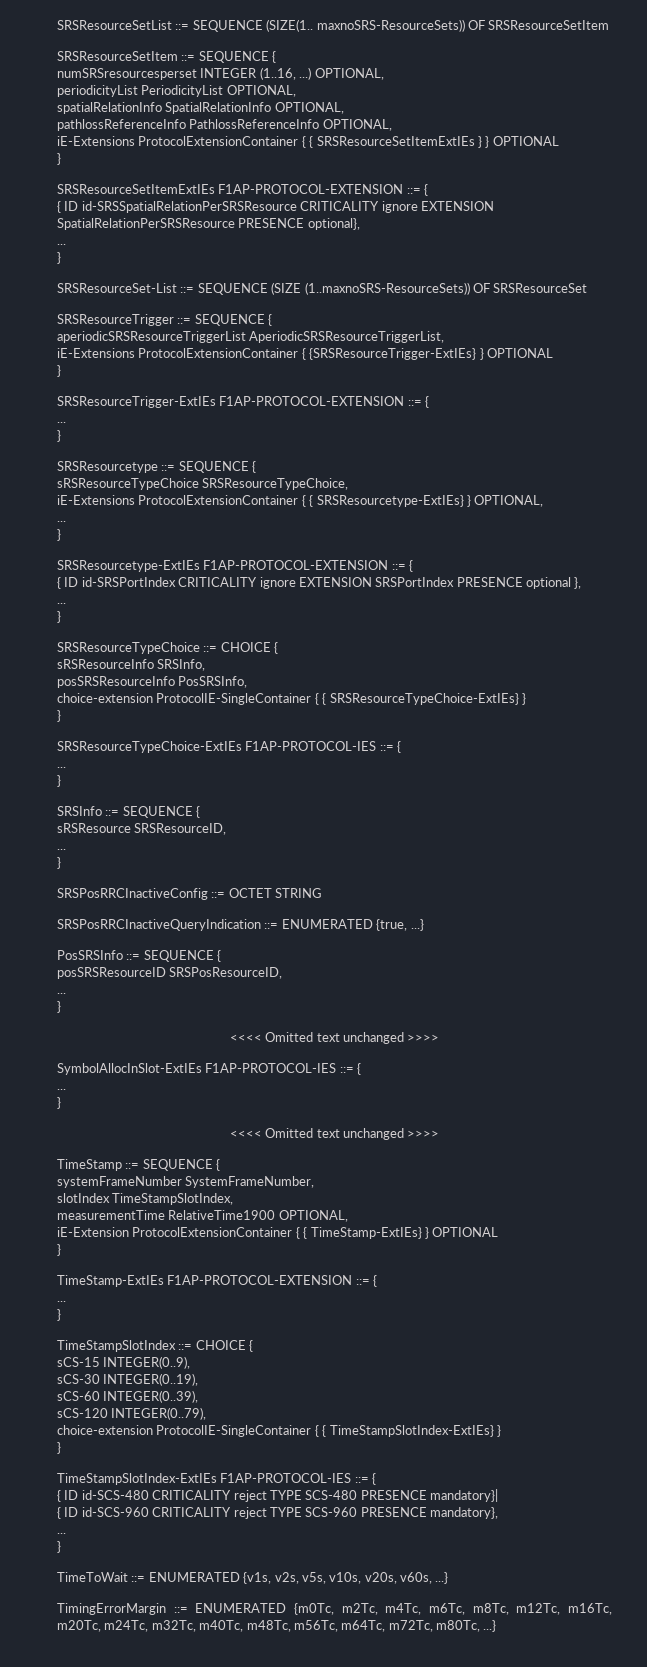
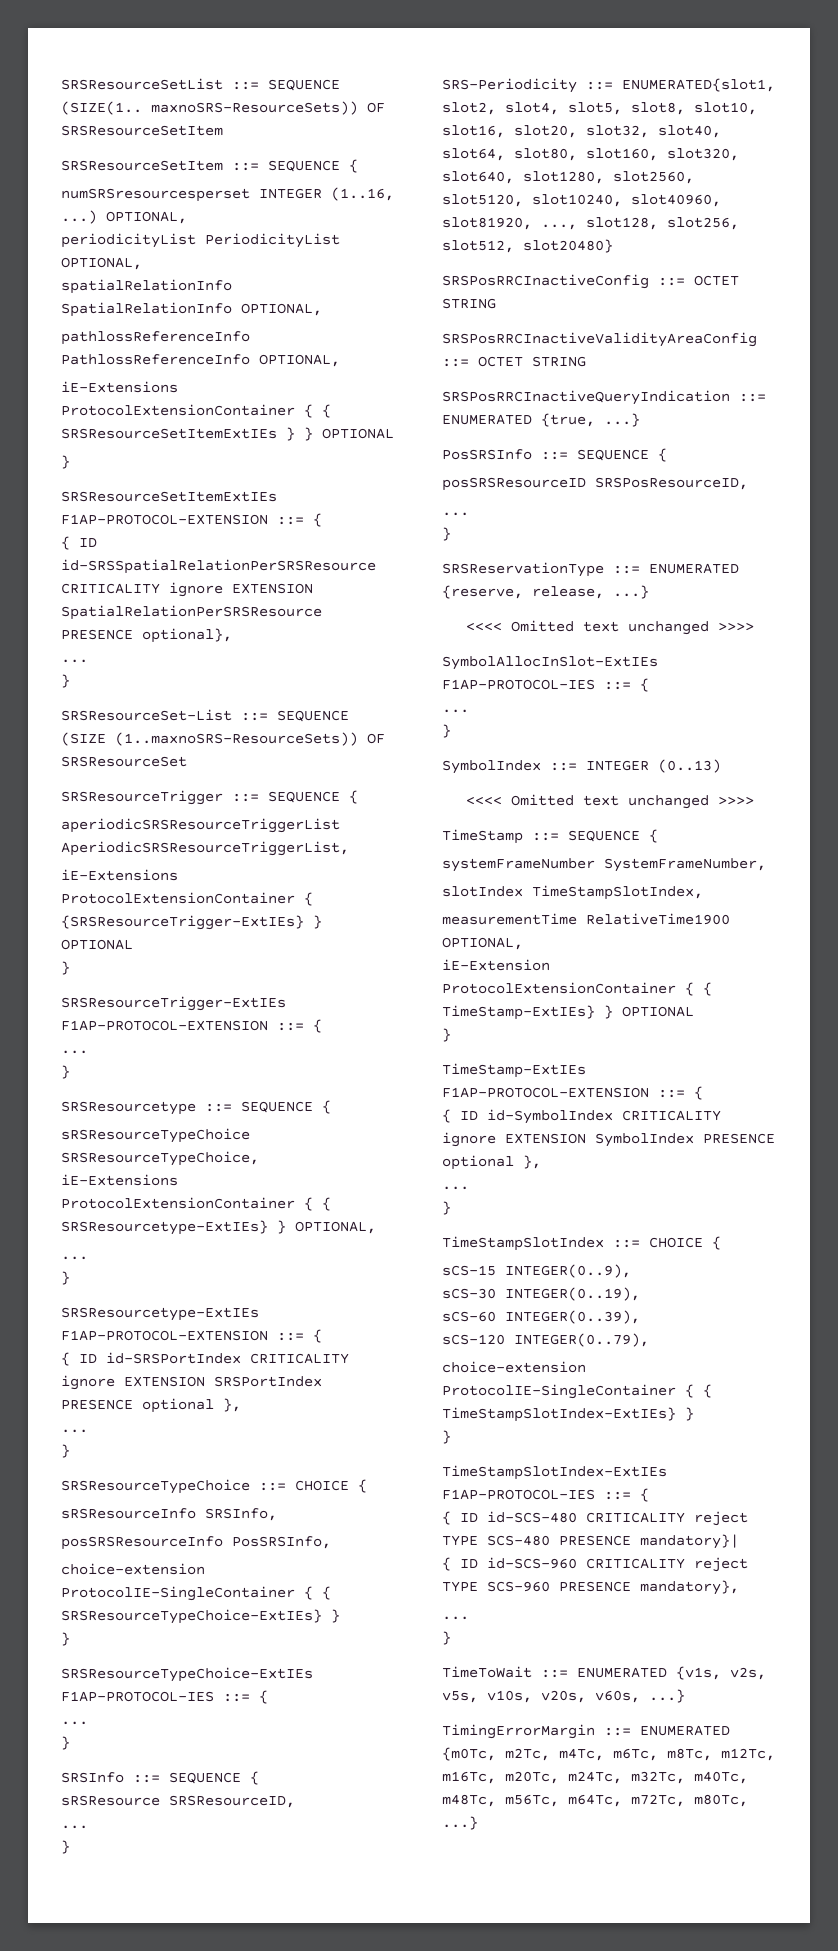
+ SRS-Periodicity ::= ENUMERATED{slot1, slot2, slot4, slot5, slot8, slot10, slot16, slot20, slot32, slot40, slot64, slot80, slot160, slot320, slot640, slot1280, slot2560, slot5120, slot10240, slot40960, slot81920, ..., slot128, slot256, slot512, slot20480}
+ SRSPosRRCInactiveValidityAreaConfig ::= OCTET STRING
+ SRSReservationType ::= ENUMERATED {reserve, release, ...}
+ SymbolIndex ::= INTEGER (0..13)
+ { ID id-SymbolIndex CRITICALITY ignore EXTENSION SymbolIndex PRESENCE optional },

